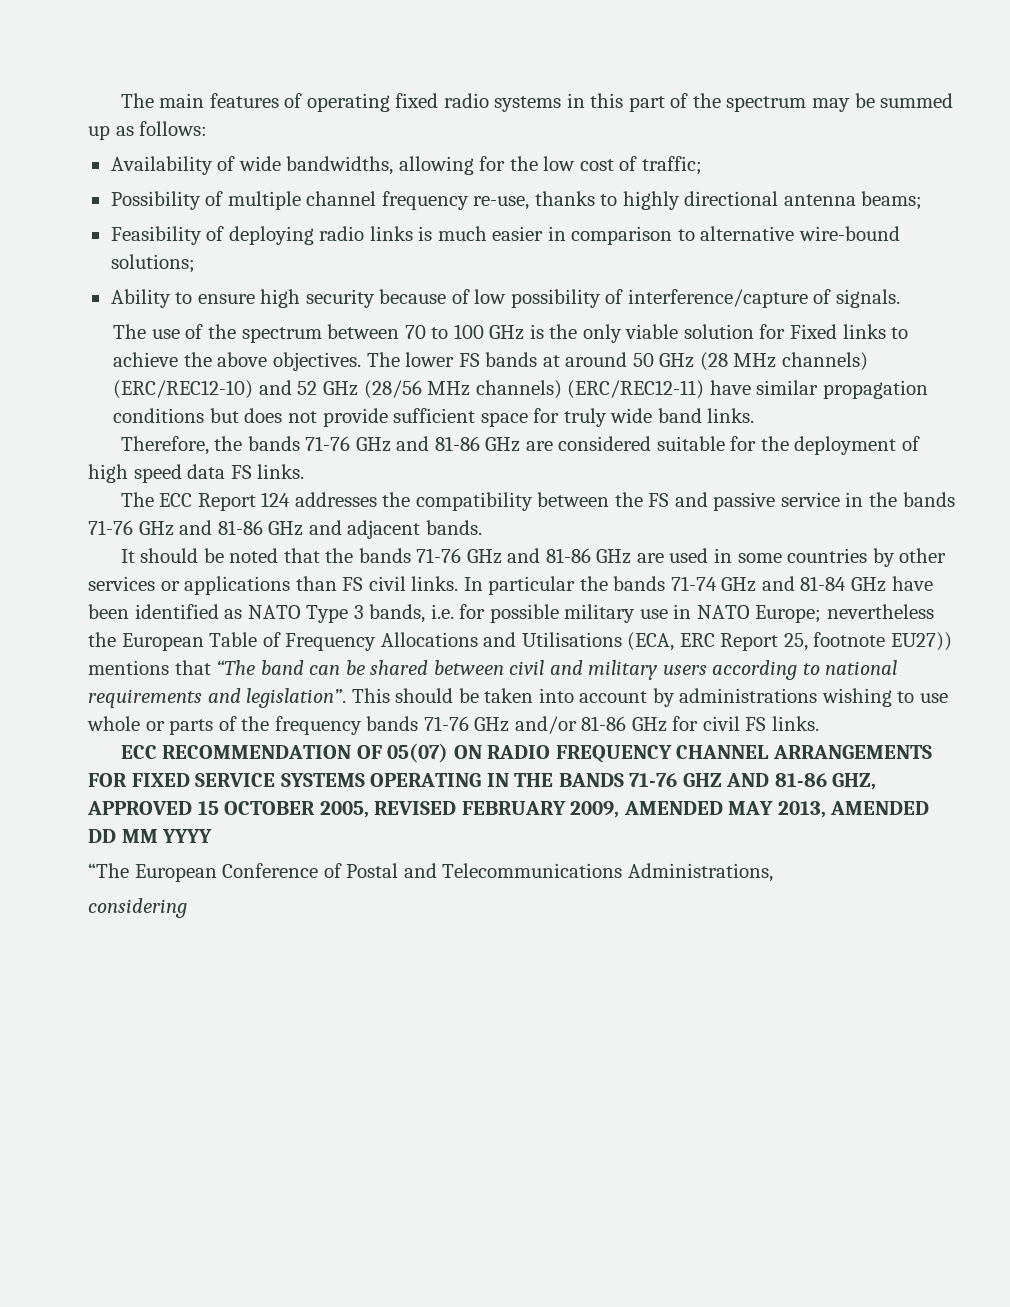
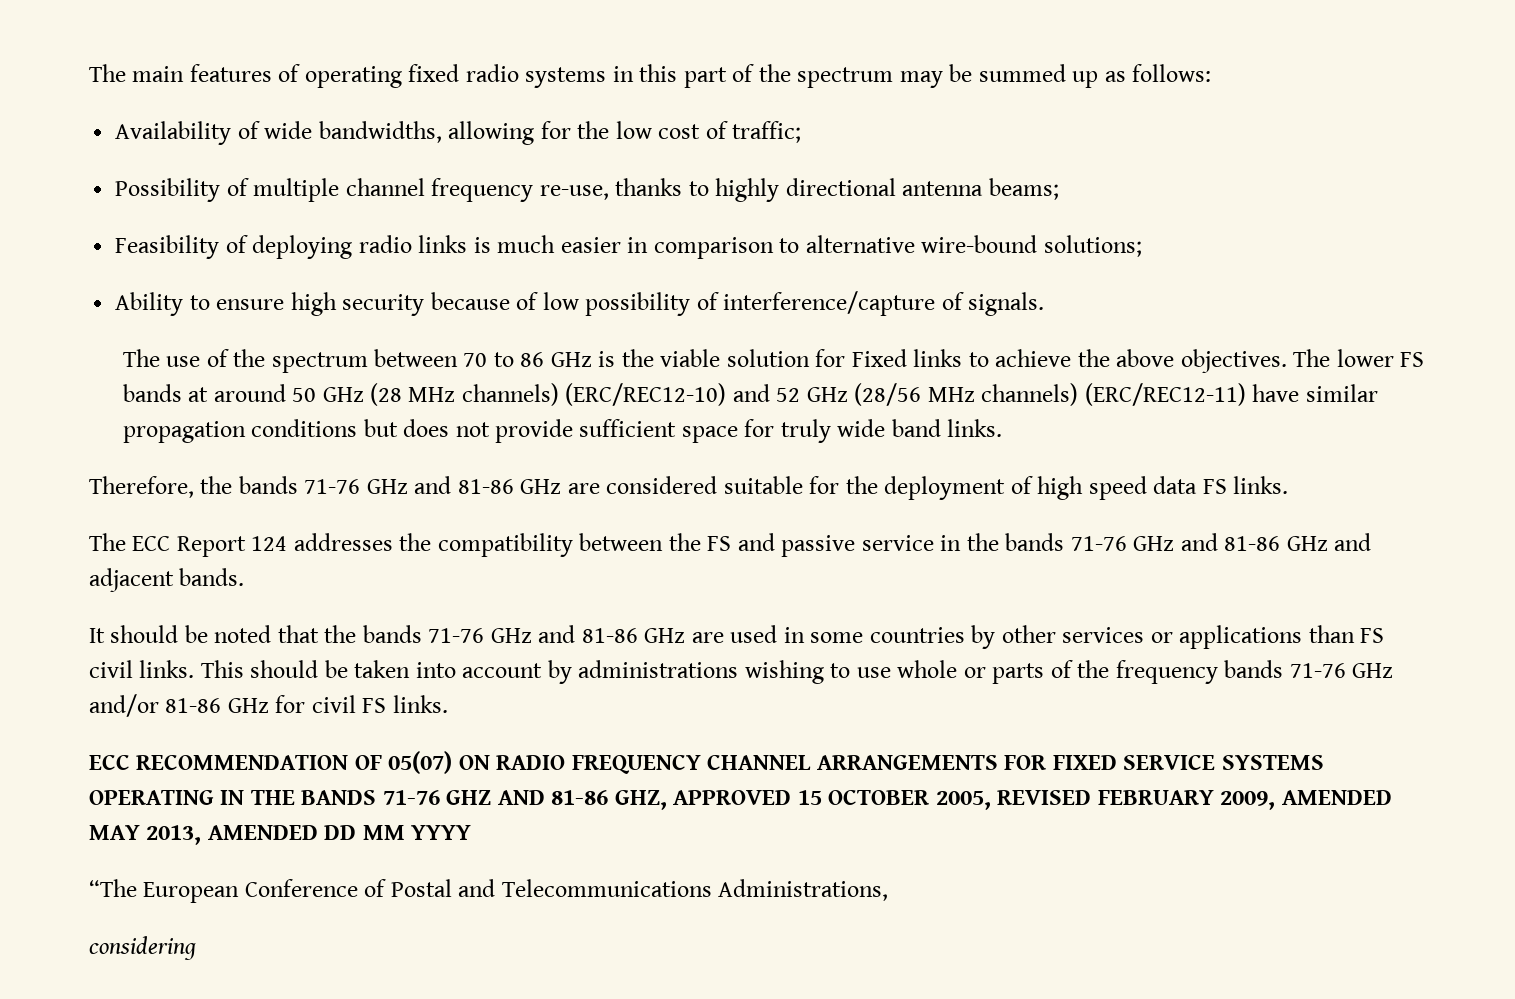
- The use of the spectrum between 70 to 100 GHz is the only viable solution for Fixed links to achieve the above objectives.
+ The use of the spectrum between 70 to 86 GHz is the viable solution for Fixed links to achieve the above objectives.
- In particular the bands 71-74 GHz and 81-84 GHz have been identified as NATO Type 3 bands, i.e. for possible military use in NATO Europe; nevertheless the European Table of Frequency Allocations and Utilisations (ECA, ERC Report 25, footnote EU27)) mentions that “The band can be shared between civil and military users according to national requirements and legislation”.

